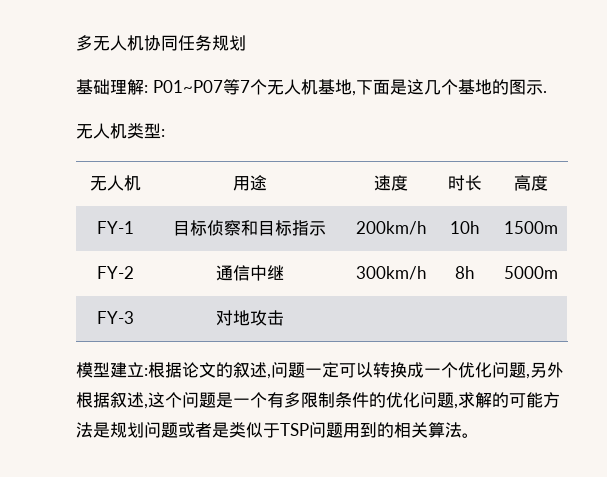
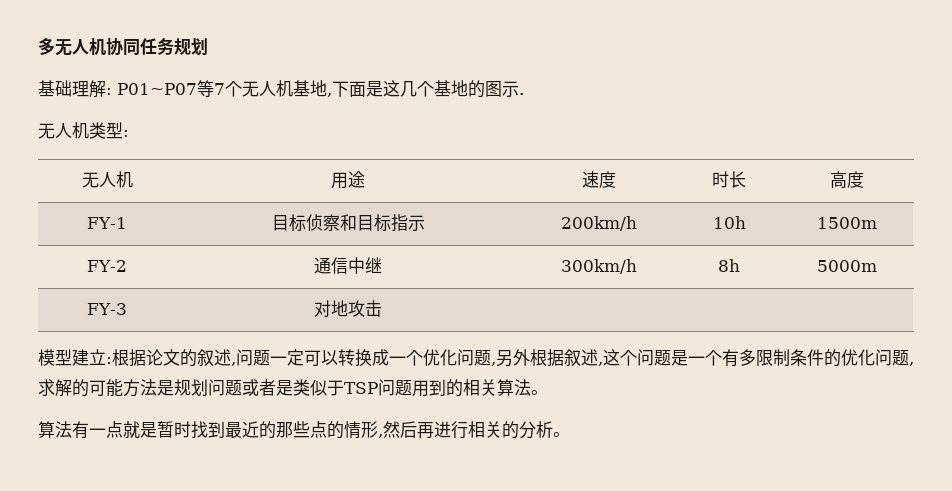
+ 算法有一点就是暂时找到最近的那些点的情形,然后再进行相关的分析。

